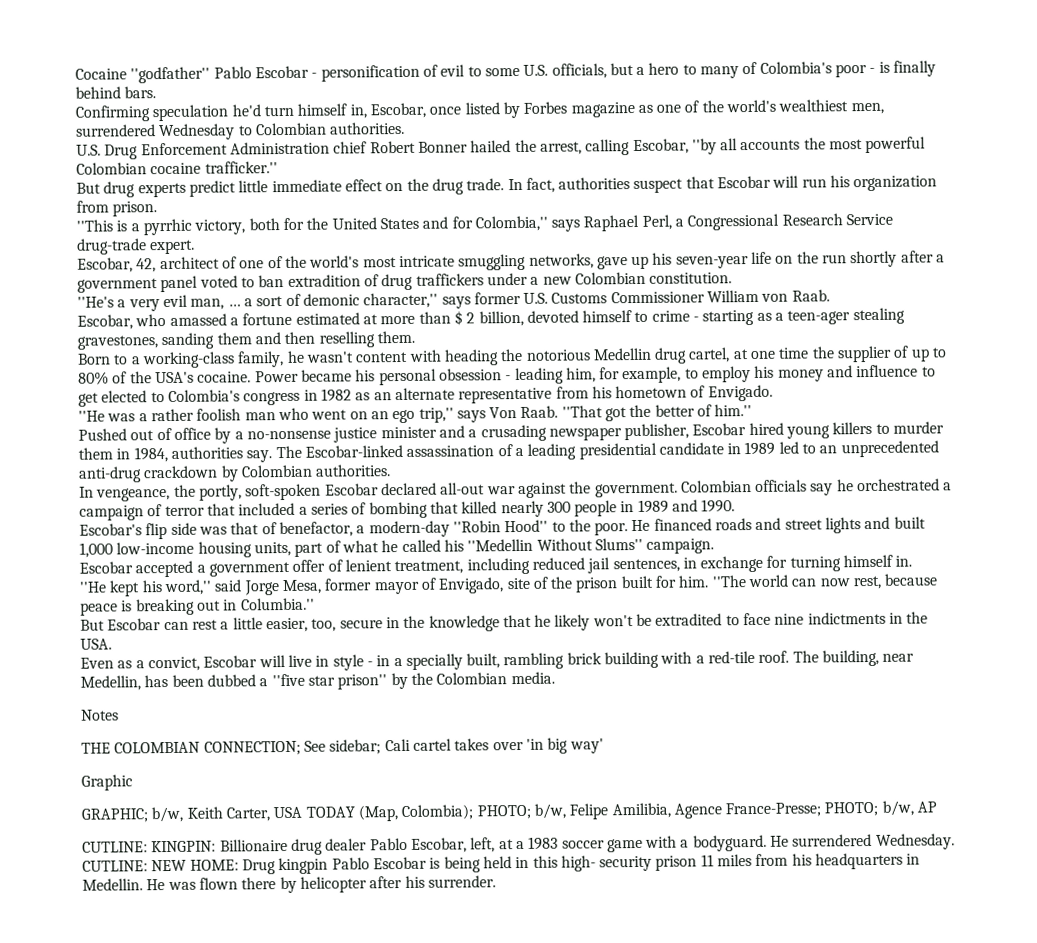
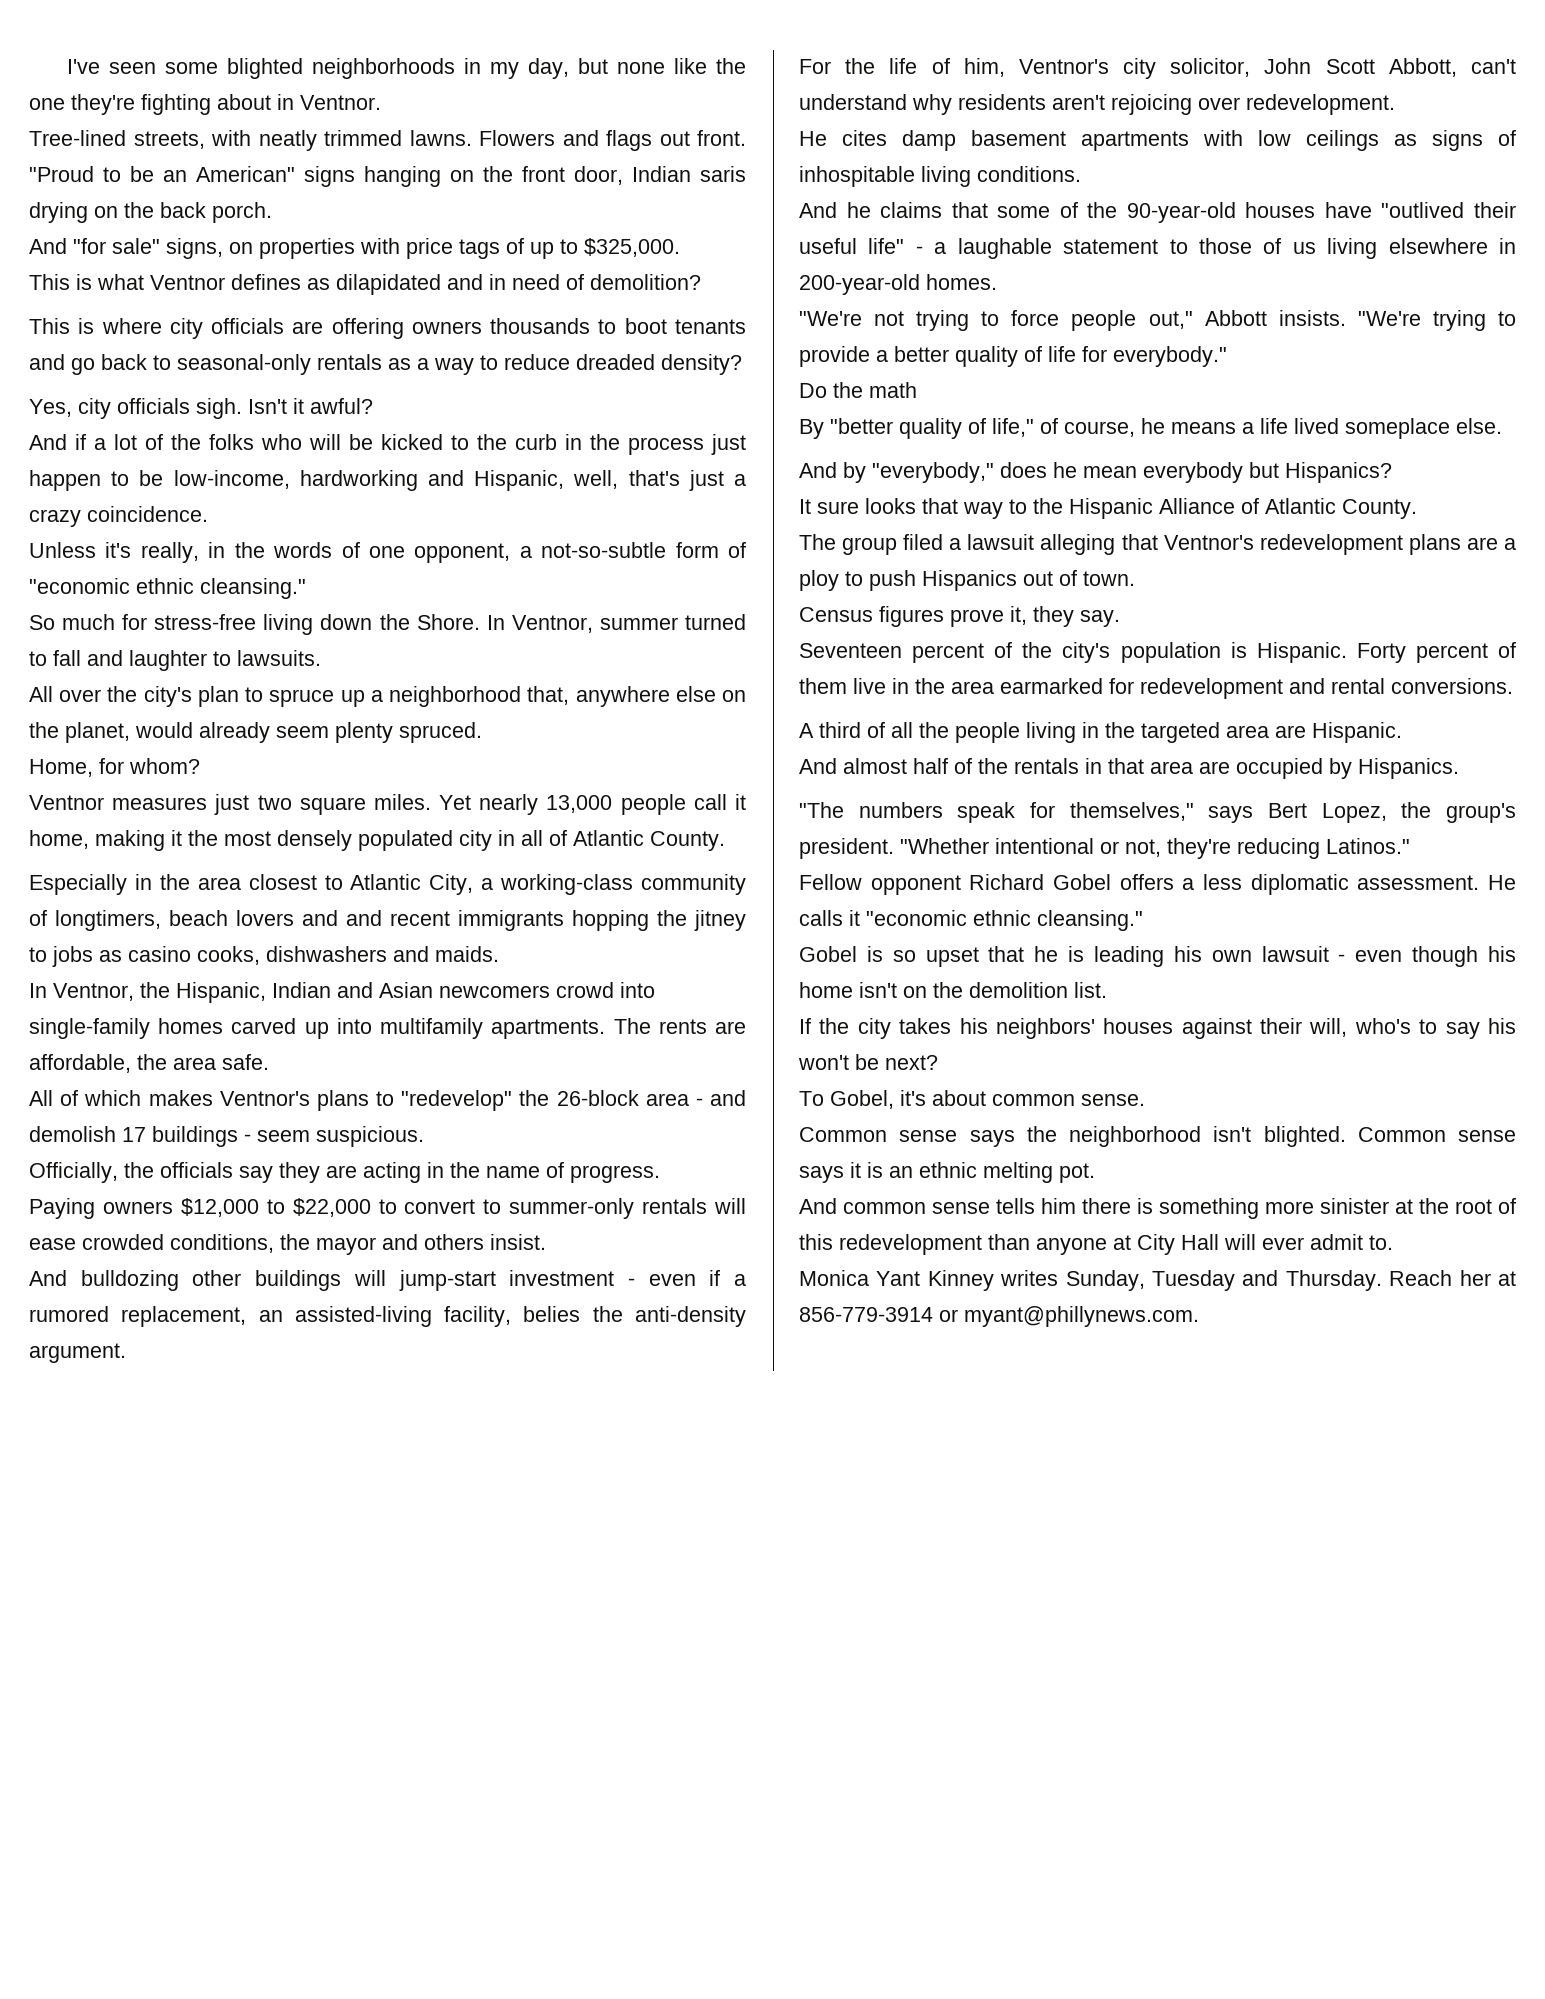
- Cocaine ''godfather'' Pablo Escobar - personification of evil to some U.S. officials, but a hero to many of Colombia's poor - is finally behind bars.
- Confirming speculation he'd turn himself in, Escobar, once listed by Forbes magazine as one of the world's wealthiest men, surrendered Wednesday to Colombian authorities.
- U.S. Drug Enforcement Administration chief Robert Bonner hailed the arrest, calling Escobar, ''by all accounts the most powerful Colombian cocaine trafficker.''
- But drug experts predict little immediate effect on the drug trade. In fact, authorities suspect that Escobar will run his organization from prison.
- ''This is a pyrrhic victory, both for the United States and for Colombia,'' says Raphael Perl, a Congressional Research Service drug-trade expert.
- Escobar, 42, architect of one of the world's most intricate smuggling networks, gave up his seven-year life on the run shortly after a government panel voted to ban extradition of drug traffickers under a new Colombian constitution.
- ''He's a very evil man, … a sort of demonic character,'' says former U.S. Customs Commissioner William von Raab.
- Escobar, who amassed a fortune estimated at more than $ 2 billion, devoted himself to crime - starting as a teen-ager stealing gravestones, sanding them and then reselling them.
- Born to a working-class family, he wasn't content with heading the notorious Medellin drug cartel, at one time the supplier of up to 80% of the USA's cocaine. Power became his personal obsession - leading him, for example, to employ his money and influence to get elected to Colombia's congress in 1982 as an alternate representative from his hometown of Envigado.
- ''He was a rather foolish man who went on an ego trip,'' says Von Raab. ''That got the better of him.''
- Pushed out of office by a no-nonsense justice minister and a crusading newspaper publisher, Escobar hired young killers to murder them in 1984, authorities say. The Escobar-linked assassination of a leading presidential candidate in 1989 led to an unprecedented anti-drug crackdown by Colombian authorities.
- In vengeance, the portly, soft-spoken Escobar declared all-out war against the government. Colombian officials say he orchestrated a campaign of terror that included a series of bombing that killed nearly 300 people in 1989 and 1990.
- Escobar's flip side was that of benefactor, a modern-day ''Robin Hood'' to the poor. He financed roads and street lights and built 1,000 low-income housing units, part of what he called his ''Medellin Without Slums'' campaign.
- Escobar accepted a government offer of lenient treatment, including reduced jail sentences, in exchange for turning himself in.
- ''He kept his word,'' said Jorge Mesa, former mayor of Envigado, site of the prison built for him. ''The world can now rest, because peace is breaking out in Columbia.''
- But Escobar can rest a little easier, too, secure in the knowledge that he likely won't be extradited to face nine indictments in the USA.
- Even as a convict, Escobar will live in style - in a specially built, rambling brick building with a red-tile roof. The building, near Medellin, has been dubbed a ''five star prison'' by the Colombian media.
- Notes
- THE COLOMBIAN CONNECTION; See sidebar; Cali cartel takes over 'in big way'
- Graphic
- GRAPHIC; b/w, Keith Carter, USA TODAY (Map, Colombia); PHOTO; b/w, Felipe Amilibia, Agence France-Presse; PHOTO; b/w, AP
- CUTLINE: KINGPIN: Billionaire drug dealer Pablo Escobar, left, at a 1983 soccer game with a bodyguard. He surrendered Wednesday. CUTLINE: NEW HOME: Drug kingpin Pablo Escobar is being held in this high- security prison 11 miles from his headquarters in Medellin. He was flown there by helicopter after his surrender.
+ I've seen some blighted neighborhoods in my day, but none like the one they're fighting about in Ventnor.
+ Tree-lined streets, with neatly trimmed lawns. Flowers and flags out front. "Proud to be an American" signs hanging on the front door, Indian saris drying on the back porch.
+ And "for sale" signs, on properties with price tags of up to $325,000.
+ This is what Ventnor defines as dilapidated and in need of demolition?
+ This is where city officials are offering owners thousands to boot tenants and go back to seasonal-only rentals as a way to reduce dreaded density?
+ Yes, city officials sigh. Isn't it awful?
+ And if a lot of the folks who will be kicked to the curb in the process just happen to be low-income, hardworking and Hispanic, well, that's just a crazy coincidence.
+ Unless it's really, in the words of one opponent, a not-so-subtle form of "economic ethnic cleansing."
+ So much for stress-free living down the Shore. In Ventnor, summer turned to fall and laughter to lawsuits.
+ All over the city's plan to spruce up a neighborhood that, anywhere else on the planet, would already seem plenty spruced.
+ Home, for whom?
+ Ventnor measures just two square miles. Yet nearly 13,000 people call it home, making it the most densely populated city in all of Atlantic County.
+ Especially in the area closest to Atlantic City, a working-class community of longtimers, beach lovers and and recent immigrants hopping the jitney to jobs as casino cooks, dishwashers and maids.
+ In Ventnor, the Hispanic, Indian and Asian newcomers crowd into single-family homes carved up into multifamily apartments. The rents are affordable, the area safe.
+ All of which makes Ventnor's plans to "redevelop" the 26-block area - and demolish 17 buildings - seem suspicious.
+ Officially, the officials say they are acting in the name of progress.
+ Paying owners $12,000 to $22,000 to convert to summer-only rentals will ease crowded conditions, the mayor and others insist.
+ And bulldozing other buildings will jump-start investment - even if a rumored replacement, an assisted-living facility, belies the anti-density argument.
+ For the life of him, Ventnor's city solicitor, John Scott Abbott, can't understand why residents aren't rejoicing over redevelopment.
+ He cites damp basement apartments with low ceilings as signs of inhospitable living conditions.
+ And he claims that some of the 90-year-old houses have "outlived their useful life" - a laughable statement to those of us living elsewhere in 200-year-old homes.
+ "We're not trying to force people out," Abbott insists. "We're trying to provide a better quality of life for everybody."
+ Do the math
+ By "better quality of life," of course, he means a life lived someplace else.
+ And by "everybody," does he mean everybody but Hispanics?
+ It sure looks that way to the Hispanic Alliance of Atlantic County.
+ The group filed a lawsuit alleging that Ventnor's redevelopment plans are a ploy to push Hispanics out of town.
+ Census figures prove it, they say.
+ Seventeen percent of the city's population is Hispanic. Forty percent of them live in the area earmarked for redevelopment and rental conversions.
+ A third of all the people living in the targeted area are Hispanic.
+ And almost half of the rentals in that area are occupied by Hispanics.
+ "The numbers speak for themselves," says Bert Lopez, the group's president. "Whether intentional or not, they're reducing Latinos."
+ Fellow opponent Richard Gobel offers a less diplomatic assessment. He calls it "economic ethnic cleansing."
+ Gobel is so upset that he is leading his own lawsuit - even though his home isn't on the demolition list.
+ If the city takes his neighbors' houses against their will, who's to say his won't be next?
+ To Gobel, it's about common sense.
+ Common sense says the neighborhood isn't blighted. Common sense says it is an ethnic melting pot.
+ And common sense tells him there is something more sinister at the root of this redevelopment than anyone at City Hall will ever admit to.
+ Monica Yant Kinney writes Sunday, Tuesday and Thursday. Reach her at 856-779-3914 or myant@phillynews.com.

